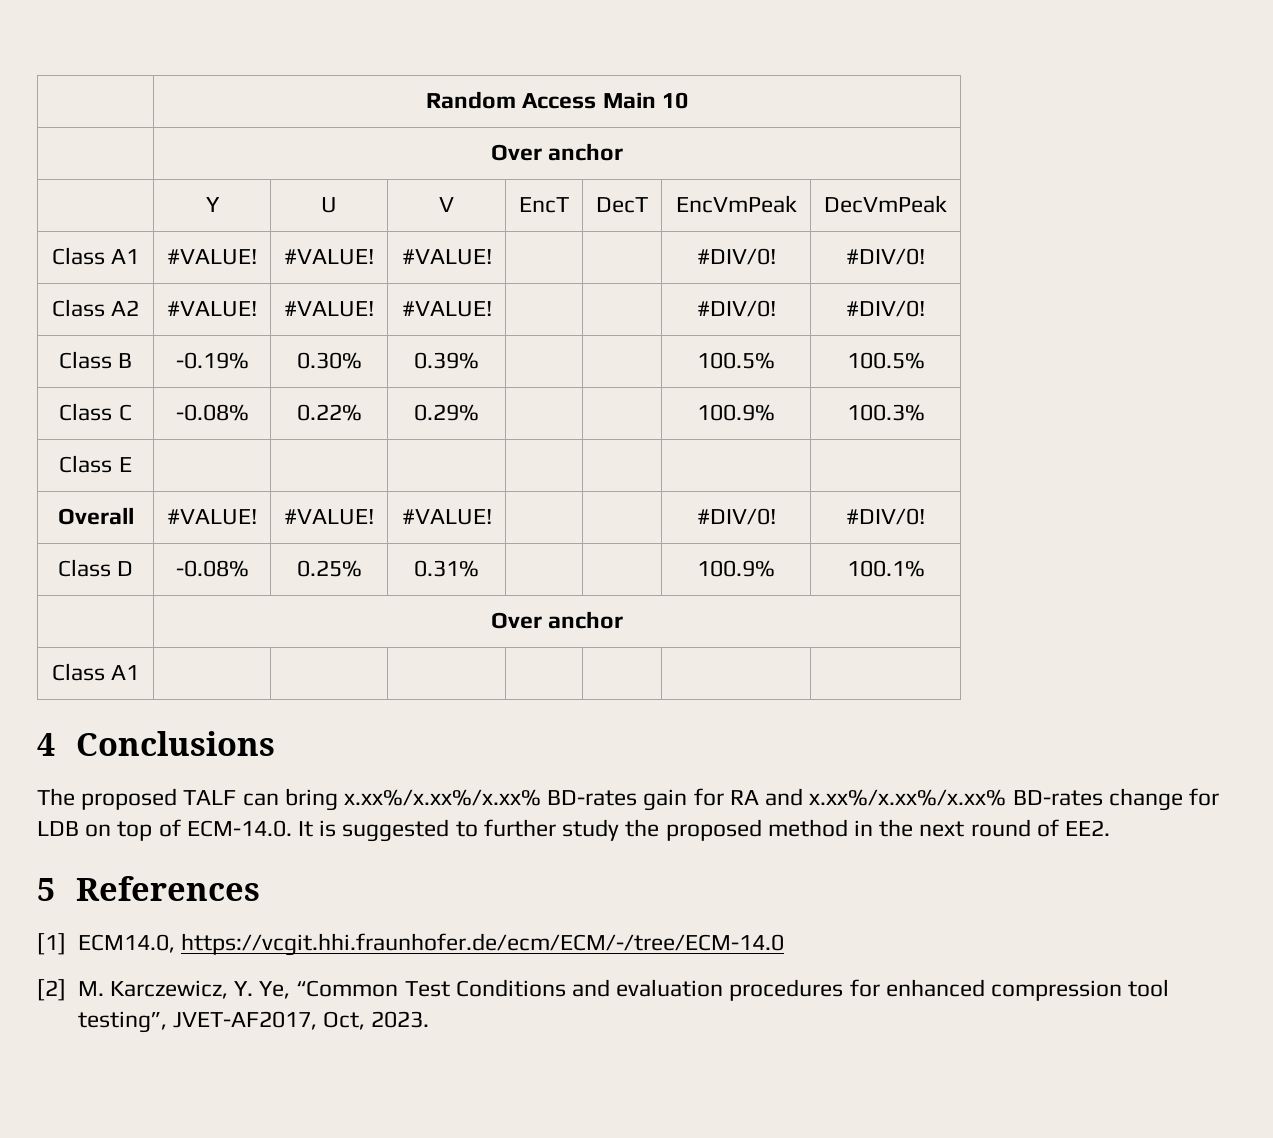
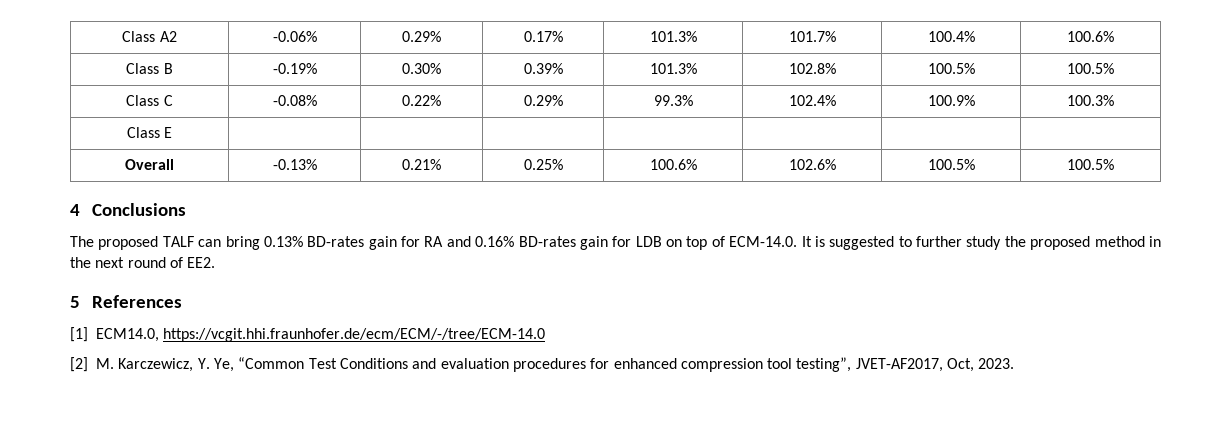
- | Random Access Main 10
- | Over anchor
- | Y | U | V | EncT | DecT | EncVmPeak | DecVmPeak
- Class A1 | #VALUE! | #VALUE! | #VALUE! | | | #DIV/0! | #DIV/0!
- Class A2 | #VALUE! | #VALUE! | #VALUE! | | | #DIV/0! | #DIV/0!
+ Class A2 | -0.06% | 0.29% | 0.17% | 101.3% | 101.7% | 100.4% | 100.6%
- Class B | -0.19% | 0.30% | 0.39% | | | 100.5% | 100.5%
+ Class B | -0.19% | 0.30% | 0.39% | 101.3% | 102.8% | 100.5% | 100.5%
- Class C | -0.08% | 0.22% | 0.29% | | | 100.9% | 100.3%
+ Class C | -0.08% | 0.22% | 0.29% | 99.3% | 102.4% | 100.9% | 100.3%
- Overall | #VALUE! | #VALUE! | #VALUE! | | | #DIV/0! | #DIV/0!
- Class D | -0.08% | 0.25% | 0.31% | | | 100.9% | 100.1%
- | Over anchor
- Class A1 | | | | | | |
+ Overall | -0.13% | 0.21% | 0.25% | 100.6% | 102.6% | 100.5% | 100.5%
- The proposed TALF can bring x.xx%/x.xx%/x.xx% BD-rates gain for RA and x.xx%/x.xx%/x.xx% BD-rates change for LDB on top of ECM-14.0. It is suggested to further study the proposed method in the next round of EE2.
+ The proposed TALF can bring 0.13% BD-rates gain for RA and 0.16% BD-rates gain for LDB on top of ECM-14.0. It is suggested to further study the proposed method in the next round of EE2.

